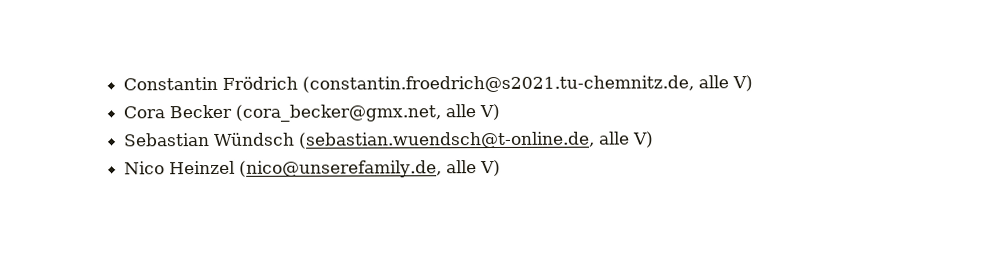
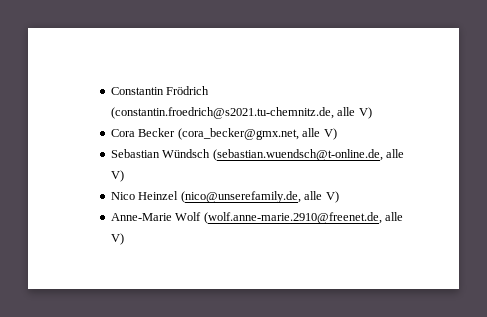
+ Anne-Marie Wolf (wolf.anne-marie.2910@freenet.de, alle V)

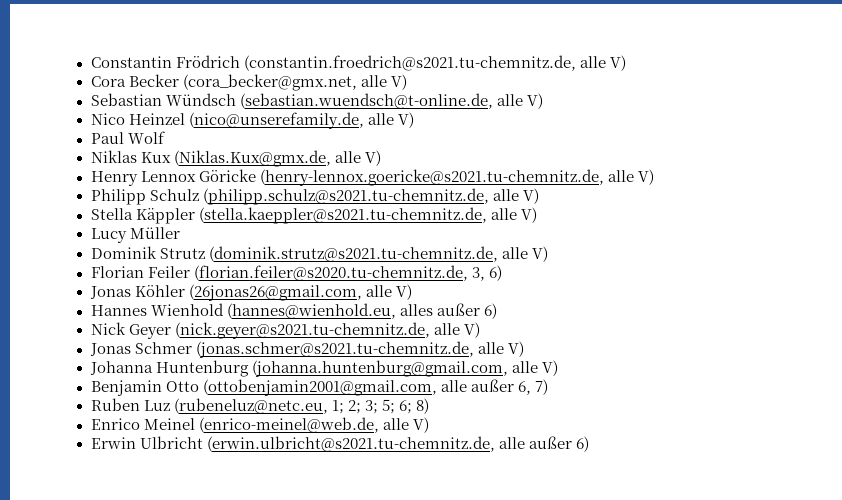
- Anne-Marie Wolf (wolf.anne-marie.2910@freenet.de, alle V)
+ Paul Wolf
+ Niklas Kux (Niklas.Kux@gmx.de, alle V)
+ Henry Lennox Göricke (henry-lennox.goericke@s2021.tu-chemnitz.de, alle V)
+ Philipp Schulz (philipp.schulz@s2021.tu-chemnitz.de, alle V)
+ Stella Käppler (stella.kaeppler@s2021.tu-chemnitz.de, alle V)
+ Lucy Müller
+ Dominik Strutz (dominik.strutz@s2021.tu-chemnitz.de, alle V)
+ Florian Feiler (florian.feiler@s2020.tu-chemnitz.de, 3, 6)
+ Jonas Köhler (26jonas26@gmail.com, alle V)
+ Hannes Wienhold (hannes@wienhold.eu, alles außer 6)
+ Nick Geyer (nick.geyer@s2021.tu-chemnitz.de, alle V)
+ Jonas Schmer (jonas.schmer@s2021.tu-chemnitz.de, alle V)
+ Johanna Huntenburg (johanna.huntenburg@gmail.com, alle V)
+ Benjamin Otto (ottobenjamin2001@gmail.com, alle außer 6, 7)
+ Ruben Luz (rubeneluz@netc.eu, 1; 2; 3; 5; 6; 8)
+ Enrico Meinel (enrico-meinel@web.de, alle V)
+ Erwin Ulbricht (erwin.ulbricht@s2021.tu-chemnitz.de, alle außer 6)

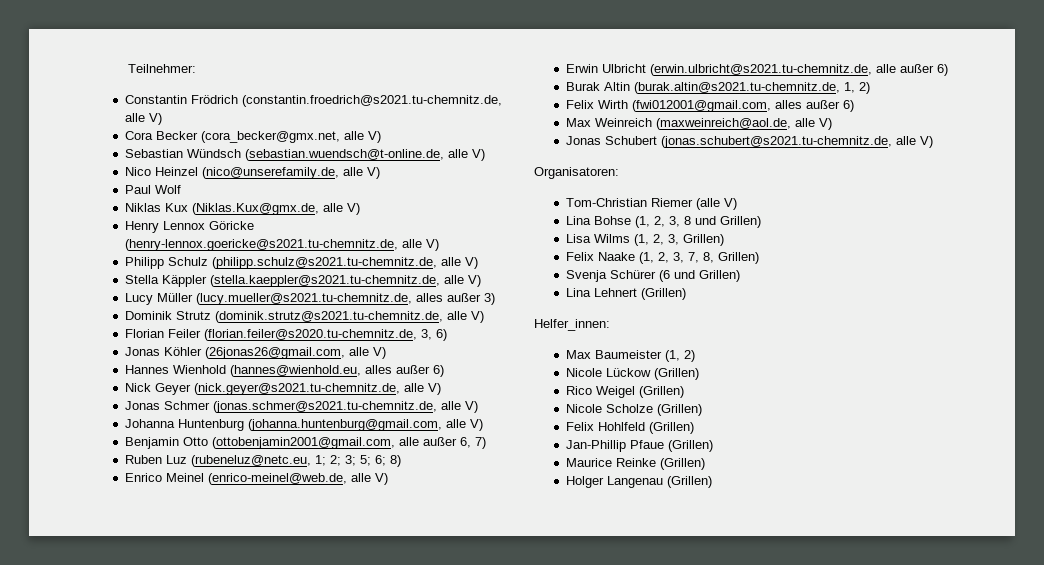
+ Teilnehmer:
- Lucy Müller
+ Lucy Müller (lucy.mueller@s2021.tu-chemnitz.de, alles außer 3)
+ Burak Altin (burak.altin@s2021.tu-chemnitz.de, 1, 2)
+ Felix Wirth (fwi012001@gmail.com, alles außer 6)
+ Max Weinreich (maxweinreich@aol.de, alle V)
+ Jonas Schubert (jonas.schubert@s2021.tu-chemnitz.de, alle V)
+ Organisatoren:
+ Tom-Christian Riemer (alle V)
+ Lina Bohse (1, 2, 3, 8 und Grillen)
+ Lisa Wilms (1, 2, 3, Grillen)
+ Felix Naake (1, 2, 3, 7, 8, Grillen)
+ Svenja Schürer (6 und Grillen)
+ Lina Lehnert (Grillen)
+ Helfer_innen:
+ Max Baumeister (1, 2)
+ Nicole Lückow (Grillen)
+ Rico Weigel (Grillen)
+ Nicole Scholze (Grillen)
+ Felix Hohlfeld (Grillen)
+ Jan-Phillip Pfaue (Grillen)
+ Maurice Reinke (Grillen)
+ Holger Langenau (Grillen)

